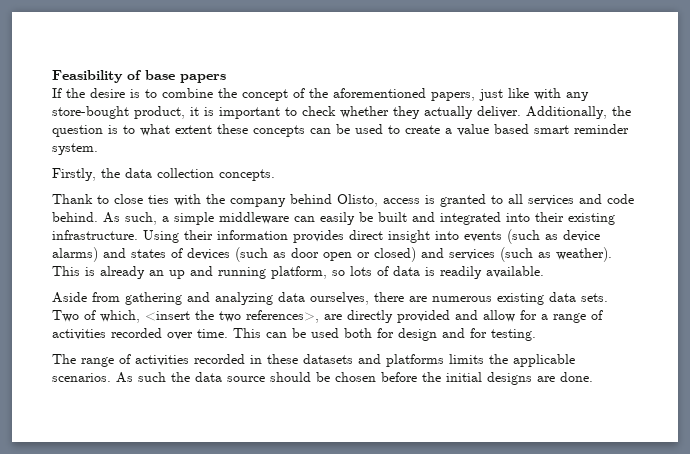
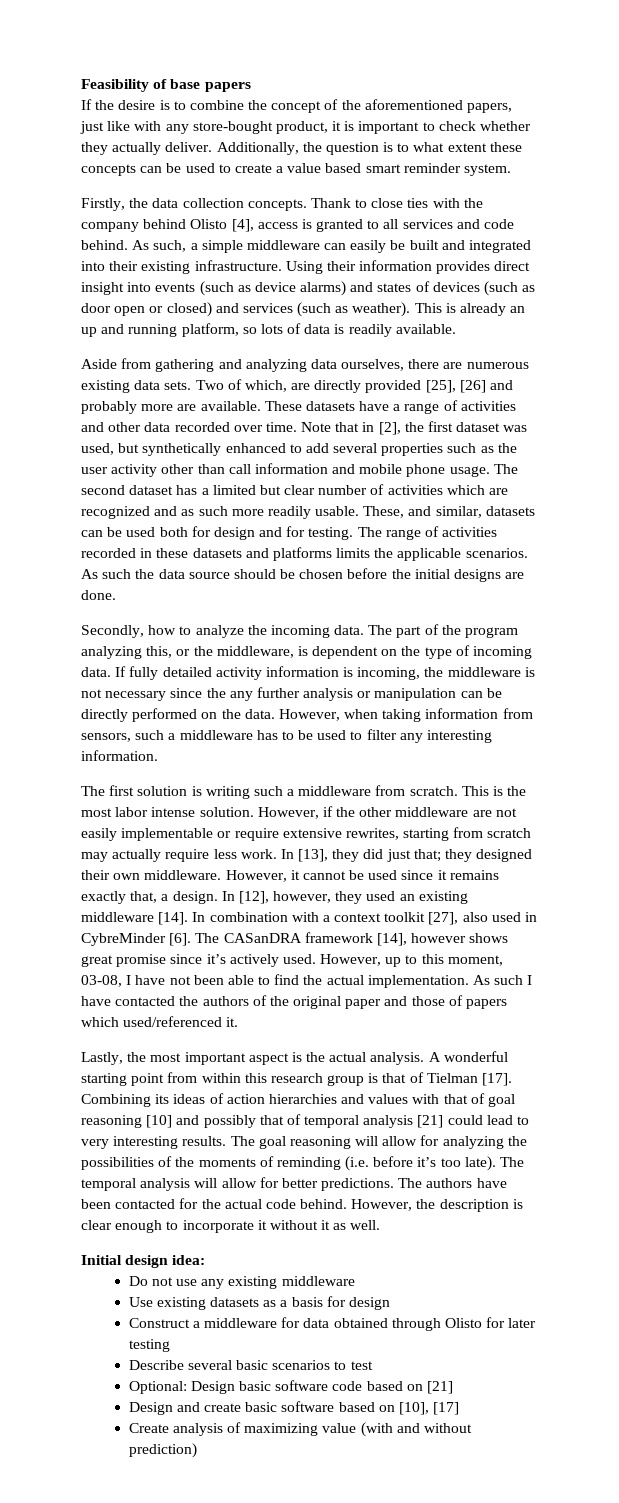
- Firstly, the data collection concepts.
- Thank to close ties with the company behind Olisto, access is granted to all services and code behind.
+ Firstly, the data collection concepts. Thank to close ties with the company behind Olisto [4], access is granted to all services and code behind.
- Two of which, <insert the two references>, are directly provided and allow for a range of activities recorded over time. This can be used both for design and for testing.
- The range of activities recorded in these datasets and platforms limits the applicable scenarios.
+ Two of which, are directly provided [25], [26] and probably more are available. These datasets have a range of activities and other data recorded over time. Note that in [2], the first dataset was used, but synthetically enhanced to add several properties such as the user activity other than call information and mobile phone usage. The second dataset has a limited but clear number of activities which are recognized and as such more readily usable. These, and similar, datasets can be used both for design and for testing. The range of activities recorded in these datasets and platforms limits the applicable scenarios.
+ Secondly, how to analyze the incoming data. The part of the program analyzing this, or the middleware, is dependent on the type of incoming data. If fully detailed activity information is incoming, the middleware is not necessary since the any further analysis or manipulation can be directly performed on the data. However, when taking information from sensors, such a middleware has to be used to filter any interesting information.
+ The first solution is writing such a middleware from scratch. This is the most labor intense solution. However, if the other middleware are not easily implementable or require extensive rewrites, starting from scratch may actually require less work. In [13], they did just that; they designed their own middleware. However, it cannot be used since it remains exactly that, a design. In [12], however, they used an existing middleware [14]. In combination with a context toolkit [27], also used in CybreMinder [6]. The CASanDRA framework [14], however shows great promise since it’s actively used. However, up to this moment, 03-08, I have not been able to find the actual implementation. As such I have contacted the authors of the original paper and those of papers which used/referenced it.
+ Lastly, the most important aspect is the actual analysis. A wonderful starting point from within this research group is that of Tielman [17]. Combining its ideas of action hierarchies and values with that of goal reasoning [10] and possibly that of temporal analysis [21] could lead to very interesting results. The goal reasoning will allow for analyzing the possibilities of the moments of reminding (i.e. before it’s too late). The temporal analysis will allow for better predictions. The authors have been contacted for the actual code behind. However, the description is clear enough to incorporate it without it as well.
+ Initial design idea:
+ Do not use any existing middleware
+ Use existing datasets as a basis for design
+ Construct a middleware for data obtained through Olisto for later testing
+ Describe several basic scenarios to test
+ Optional: Design basic software code based on [21]
+ Design and create basic software based on [10], [17]
+ Create analysis of maximizing value (with and without prediction)

